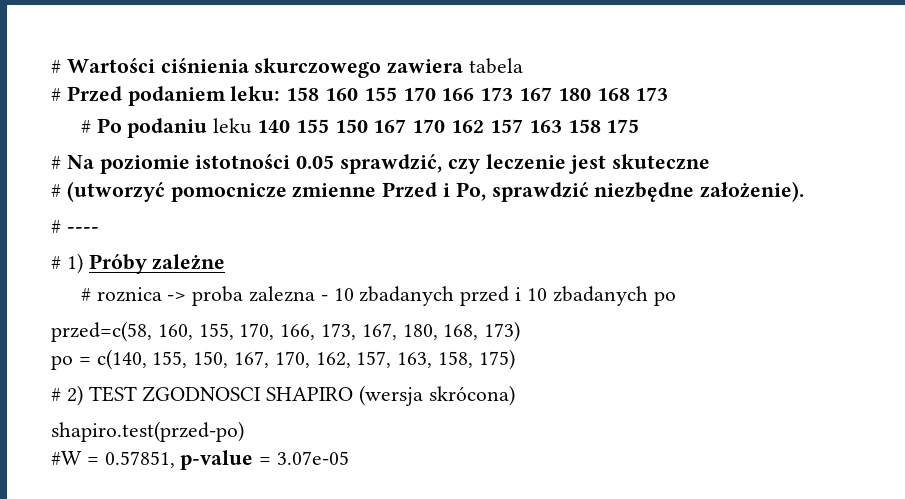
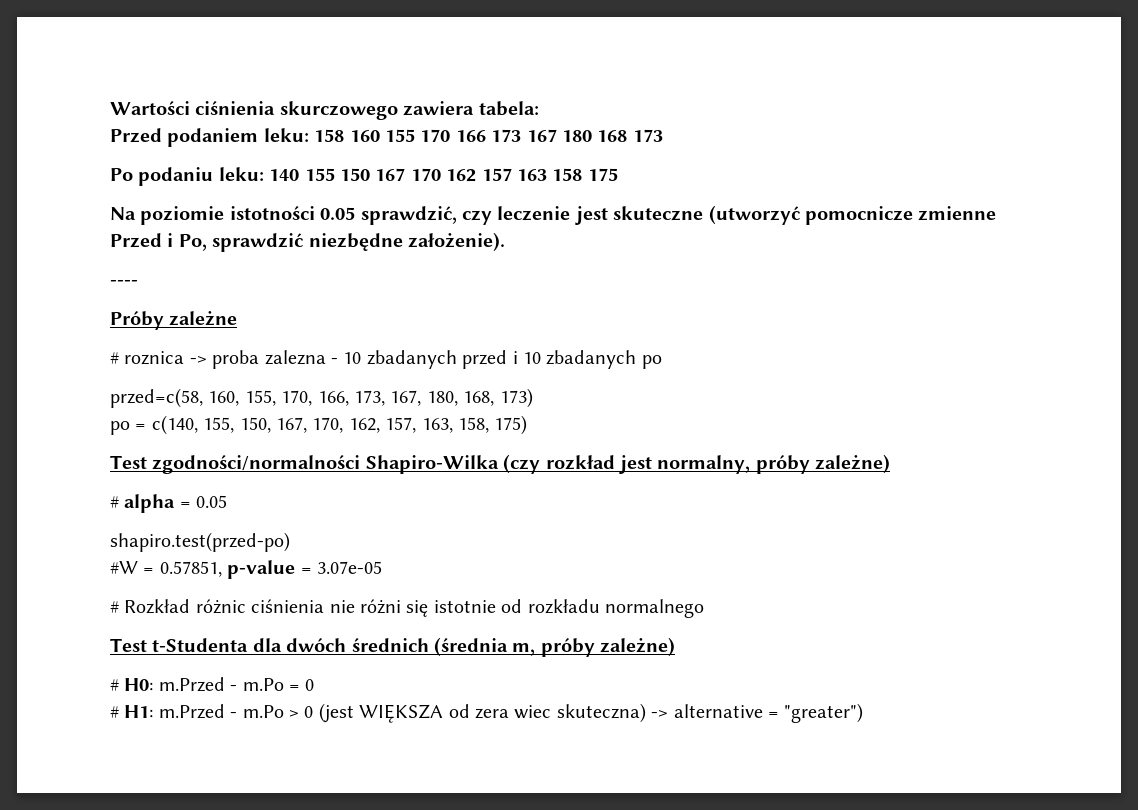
- # Wartości ciśnienia skurczowego zawiera tabela
- # Przed podaniem leku: 158 160 155 170 166 173 167 180 168 173
+ Wartości ciśnienia skurczowego zawiera tabela:
+ Przed podaniem leku: 158 160 155 170 166 173 167 180 168 173
- # Po podaniu leku 140 155 150 167 170 162 157 163 158 175
+ Po podaniu leku: 140 155 150 167 170 162 157 163 158 175
- # Na poziomie istotności 0.05 sprawdzić, czy leczenie jest skuteczne
- # (utworzyć pomocnicze zmienne Przed i Po, sprawdzić niezbędne założenie).
+ Na poziomie istotności 0.05 sprawdzić, czy leczenie jest skuteczne (utworzyć pomocnicze zmienne Przed i Po, sprawdzić niezbędne założenie).
- # ----
+ ----
- # 1) Próby zależne
+ Próby zależne
- # 2) TEST ZGODNOSCI SHAPIRO (wersja skrócona)
+ Test zgodności/normalności Shapiro-Wilka (czy rozkład jest normalny, próby zależne)
+ # alpha = 0.05
+ # Rozkład różnic ciśnienia nie różni się istotnie od rozkładu normalnego
+ Test t-Studenta dla dwóch średnich (średnia m, próby zależne)
+ # H0: m.Przed - m.Po = 0
+ # H1: m.Przed - m.Po > 0 (jest WIĘKSZA od zera wiec skuteczna) -> alternative = "greater")

